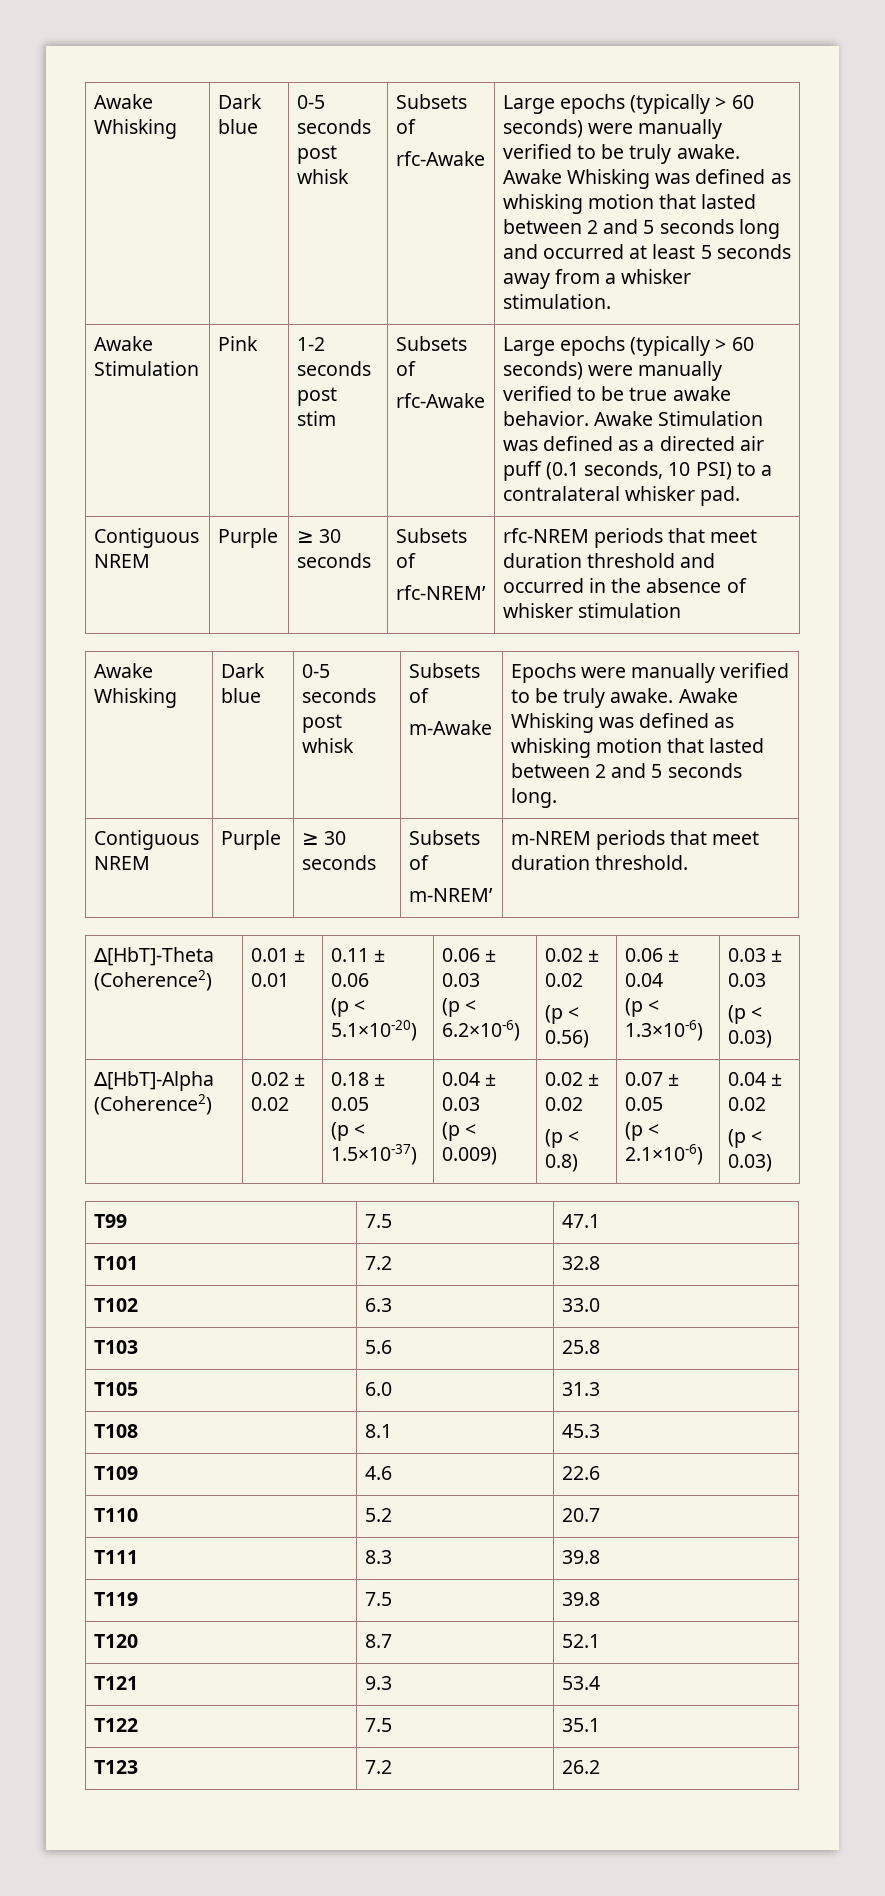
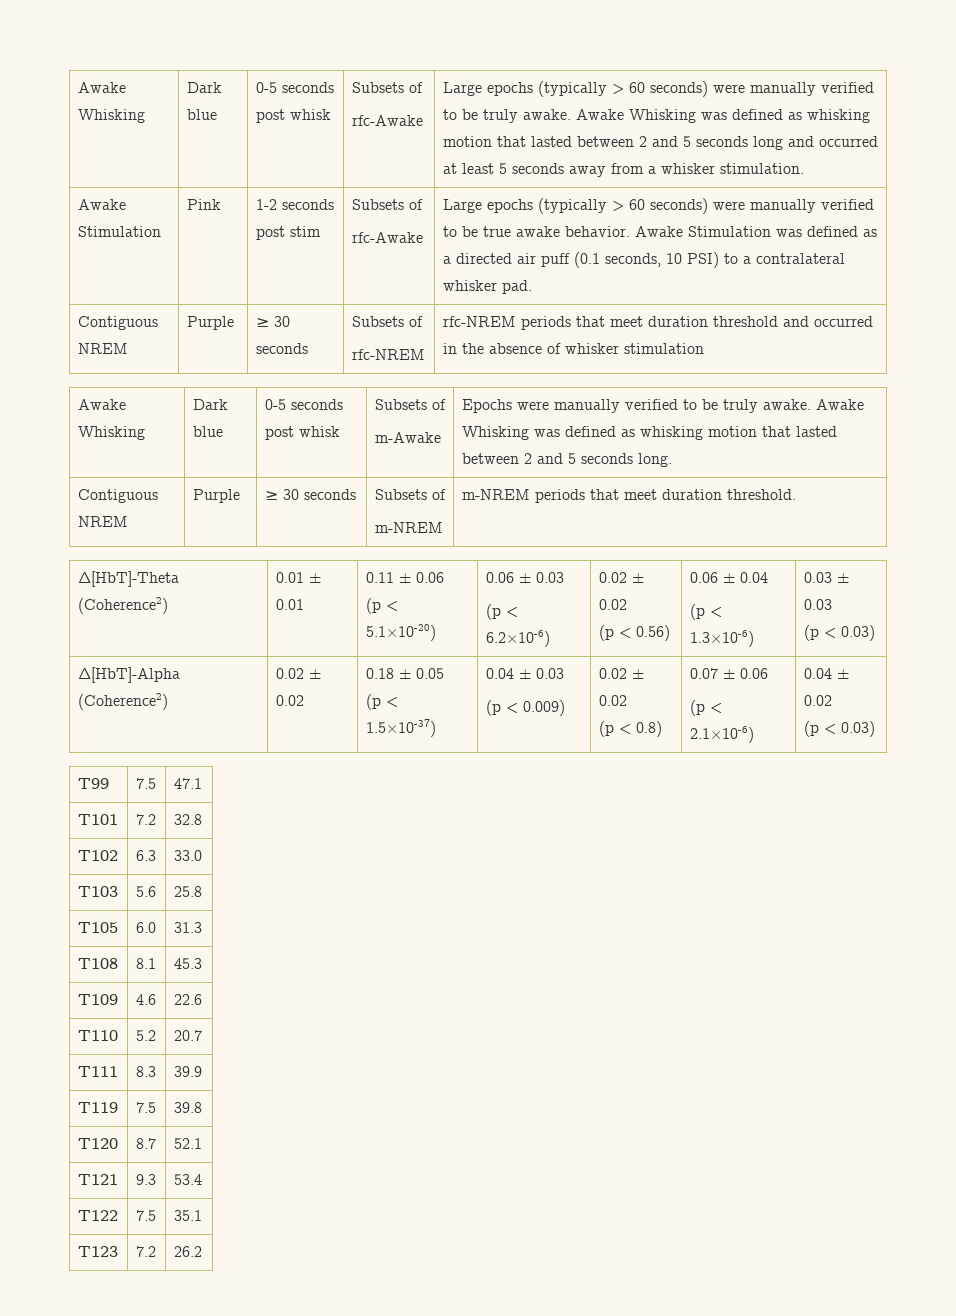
  Awake Stimulation was defined as a directed air puff (0.1 seconds, 10 PSI) to a contralateral whisker pad.
  Contiguous NREM | Purple | ≥ 30 seconds | Subsets of
- rfc-NREM’ | rfc-NREM periods that meet duration threshold and occurred in the absence of whisker stimulation
+ rfc-NREM | rfc-NREM periods that meet duration threshold and occurred in the absence of whisker stimulation
  Awake Whisking | Dark blue | 0-5 seconds post whisk | Subsets of
  m-Awake | Epochs were manually verified to be truly awake. Awake Whisking was defined as whisking motion that lasted between 2 and 5 seconds long.
  Contiguous NREM | Purple | ≥ 30 seconds | Subsets of
- m-NREM’ | m-NREM periods that meet duration threshold.
+ m-NREM | m-NREM periods that meet duration threshold.
  ∆[HbT]-Alpha (Coherence2) | 0.02 ± 0.02 | 0.18 ± 0.05
  (p < 1.5×10-37) | 0.04 ± 0.03
  (p < 0.009) | 0.02 ± 0.02
- (p < 0.8) | 0.07 ± 0.05
+ (p < 0.8) | 0.07 ± 0.06
- T111 | 8.3 | 39.8
+ T111 | 8.3 | 39.9

